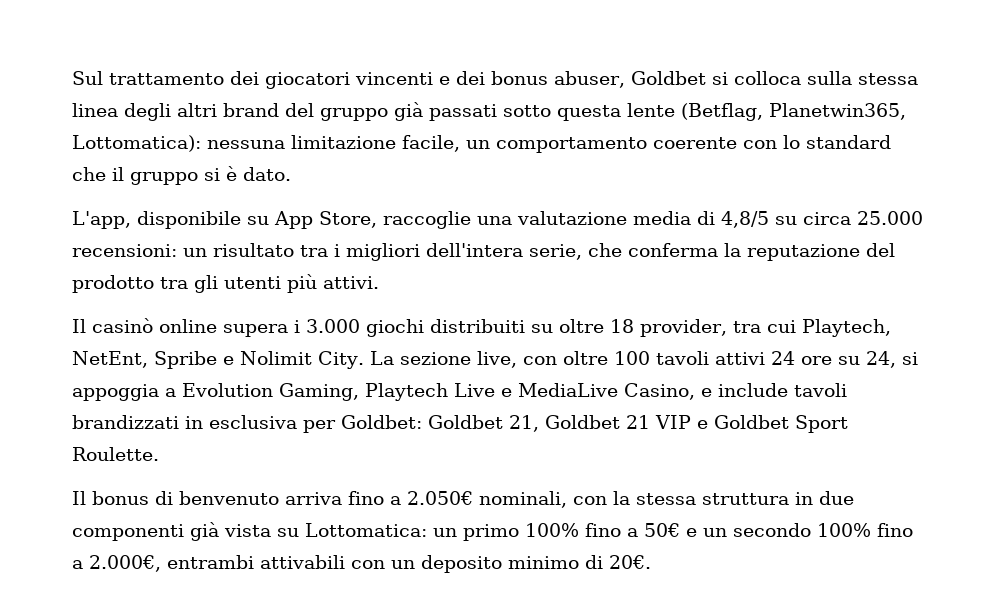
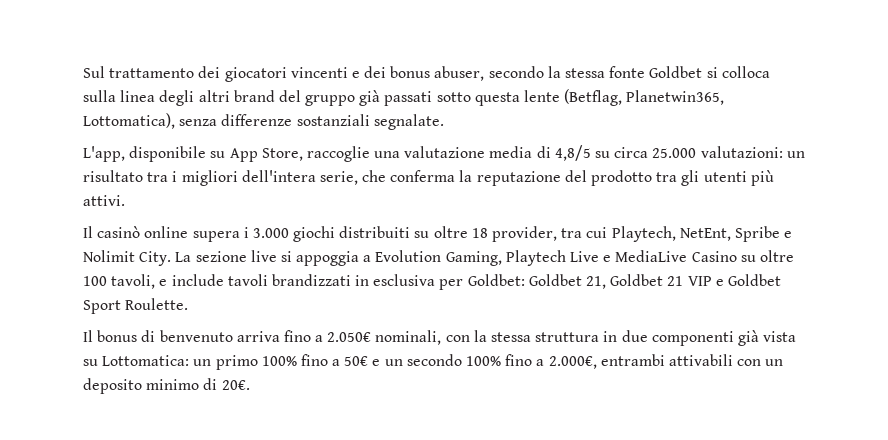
- Sul trattamento dei giocatori vincenti e dei bonus abuser, Goldbet si colloca sulla stessa linea degli altri brand del gruppo già passati sotto questa lente (Betflag, Planetwin365, Lottomatica): nessuna limitazione facile, un comportamento coerente con lo standard che il gruppo si è dato.
+ Sul trattamento dei giocatori vincenti e dei bonus abuser, secondo la stessa fonte Goldbet si colloca sulla linea degli altri brand del gruppo già passati sotto questa lente (Betflag, Planetwin365, Lottomatica), senza differenze sostanziali segnalate.
- L'app, disponibile su App Store, raccoglie una valutazione media di 4,8/5 su circa 25.000 recensioni: un risultato tra i migliori dell'intera serie, che conferma la reputazione del prodotto tra gli utenti più attivi.
+ L'app, disponibile su App Store, raccoglie una valutazione media di 4,8/5 su circa 25.000 valutazioni: un risultato tra i migliori dell'intera serie, che conferma la reputazione del prodotto tra gli utenti più attivi.
- La sezione live, con oltre 100 tavoli attivi 24 ore su 24, si appoggia a Evolution Gaming, Playtech Live e MediaLive Casino, e include tavoli brandizzati in esclusiva per Goldbet: Goldbet 21, Goldbet 21 VIP e Goldbet Sport Roulette.
+ La sezione live si appoggia a Evolution Gaming, Playtech Live e MediaLive Casino su oltre 100 tavoli, e include tavoli brandizzati in esclusiva per Goldbet: Goldbet 21, Goldbet 21 VIP e Goldbet Sport Roulette.

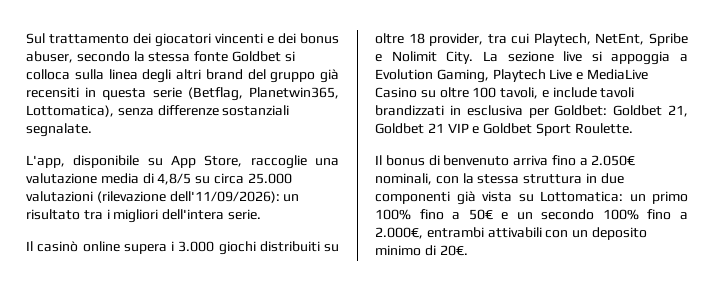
- Sul trattamento dei giocatori vincenti e dei bonus abuser, secondo la stessa fonte Goldbet si colloca sulla linea degli altri brand del gruppo già passati sotto questa lente (Betflag, Planetwin365, Lottomatica), senza differenze sostanziali segnalate.
+ Sul trattamento dei giocatori vincenti e dei bonus abuser, secondo la stessa fonte Goldbet si colloca sulla linea degli altri brand del gruppo già recensiti in questa serie (Betflag, Planetwin365, Lottomatica), senza differenze sostanziali segnalate.
- L'app, disponibile su App Store, raccoglie una valutazione media di 4,8/5 su circa 25.000 valutazioni: un risultato tra i migliori dell'intera serie, che conferma la reputazione del prodotto tra gli utenti più attivi.
+ L'app, disponibile su App Store, raccoglie una valutazione media di 4,8/5 su circa 25.000 valutazioni (rilevazione dell'11/09/2026): un risultato tra i migliori dell'intera serie.

